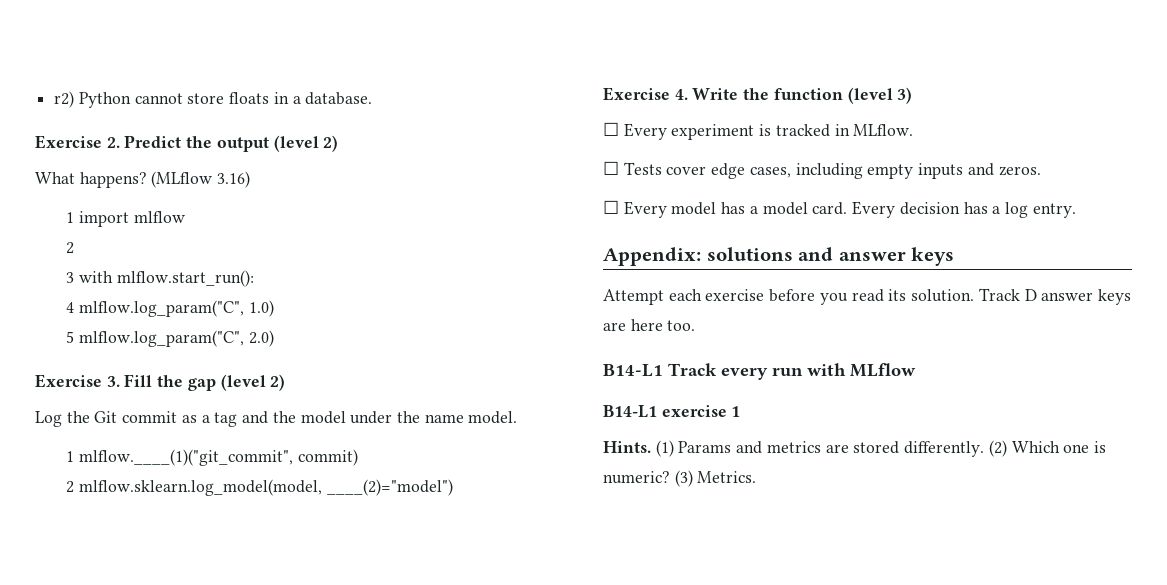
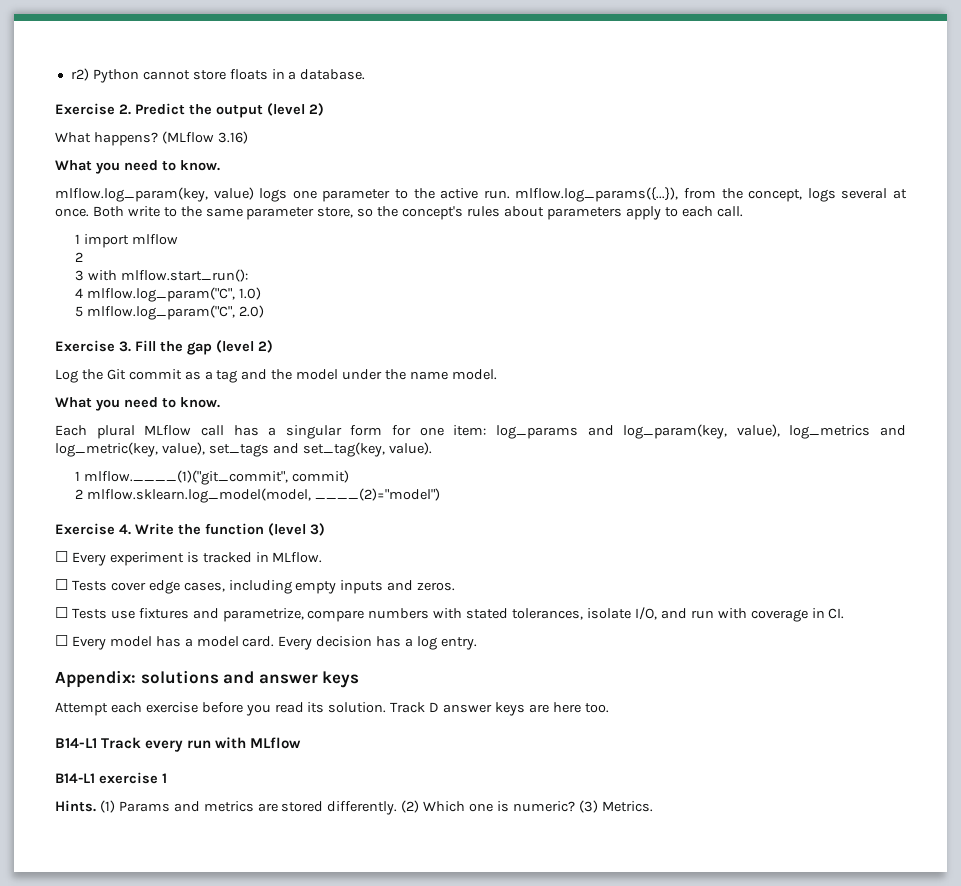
  (MLflow 3.16)
+ What you need to know.
+ mlflow.log_param(key, value) logs one parameter to the active run. mlflow.log_params({...}), from the concept, logs several at once. Both write to the same parameter store, so the concept's rules about parameters apply to each call.
  Log the Git commit as a tag and the model under the name model.
+ What you need to know.
+ Each plural MLflow call has a singular form for one item: log_params and log_param(key, value), log_metrics and log_metric(key, value), set_tags and set_tag(key, value).
+ ☐ Tests use fixtures and parametrize, compare numbers with stated tolerances, isolate I/O, and run with coverage in CI.

